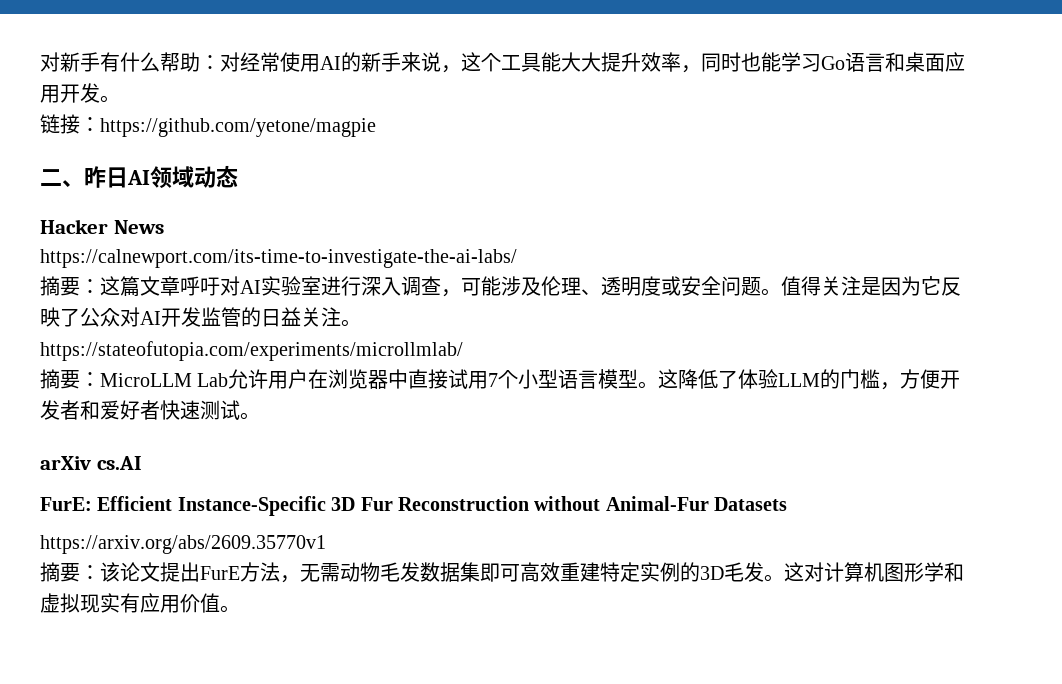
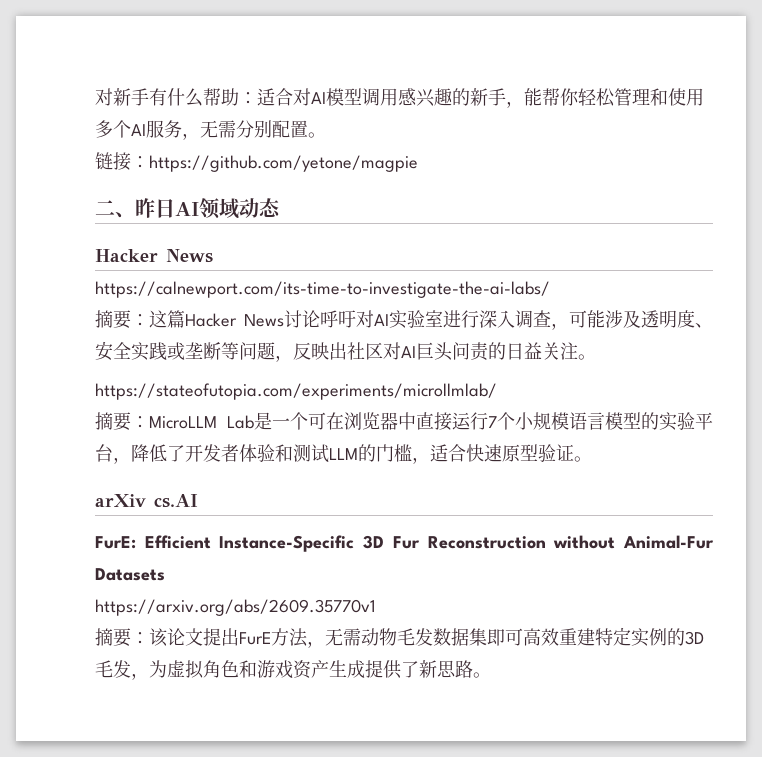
- 对新手有什么帮助：对经常使用AI的新手来说，这个工具能大大提升效率，同时也能学习Go语言和桌面应用开发。
+ 对新手有什么帮助：适合对AI模型调用感兴趣的新手，能帮你轻松管理和使用多个AI服务，无需分别配置。
- 摘要：这篇文章呼吁对AI实验室进行深入调查，可能涉及伦理、透明度或安全问题。值得关注是因为它反映了公众对AI开发监管的日益关注。
+ 摘要：这篇Hacker News讨论呼吁对AI实验室进行深入调查，可能涉及透明度、安全实践或垄断等问题，反映出社区对AI巨头问责的日益关注。
- 摘要：MicroLLM Lab允许用户在浏览器中直接试用7个小型语言模型。这降低了体验LLM的门槛，方便开发者和爱好者快速测试。
+ 摘要：MicroLLM Lab是一个可在浏览器中直接运行7个小规模语言模型的实验平台，降低了开发者体验和测试LLM的门槛，适合快速原型验证。
- 摘要：该论文提出FurE方法，无需动物毛发数据集即可高效重建特定实例的3D毛发。这对计算机图形学和虚拟现实有应用价值。
+ 摘要：该论文提出FurE方法，无需动物毛发数据集即可高效重建特定实例的3D毛发，为虚拟角色和游戏资产生成提供了新思路。

